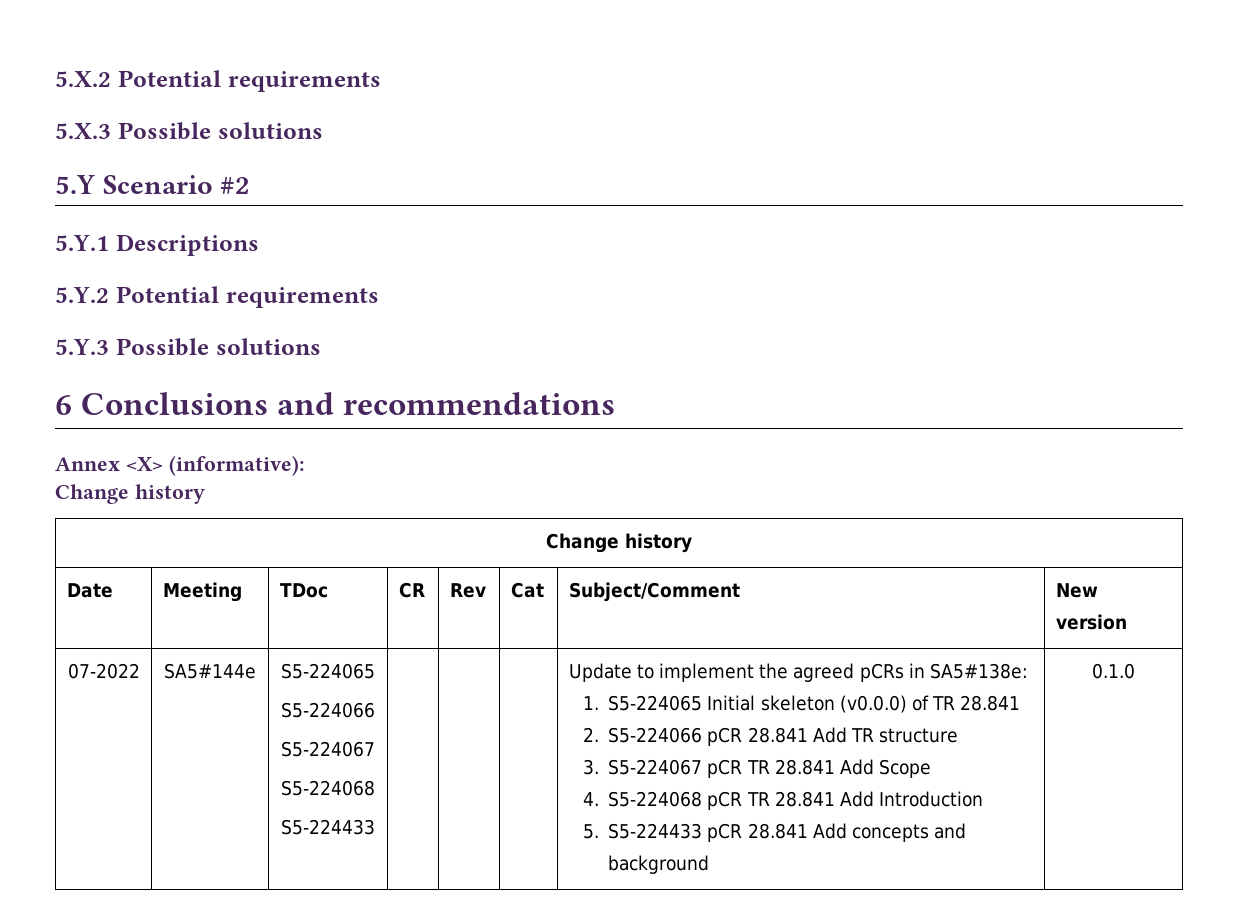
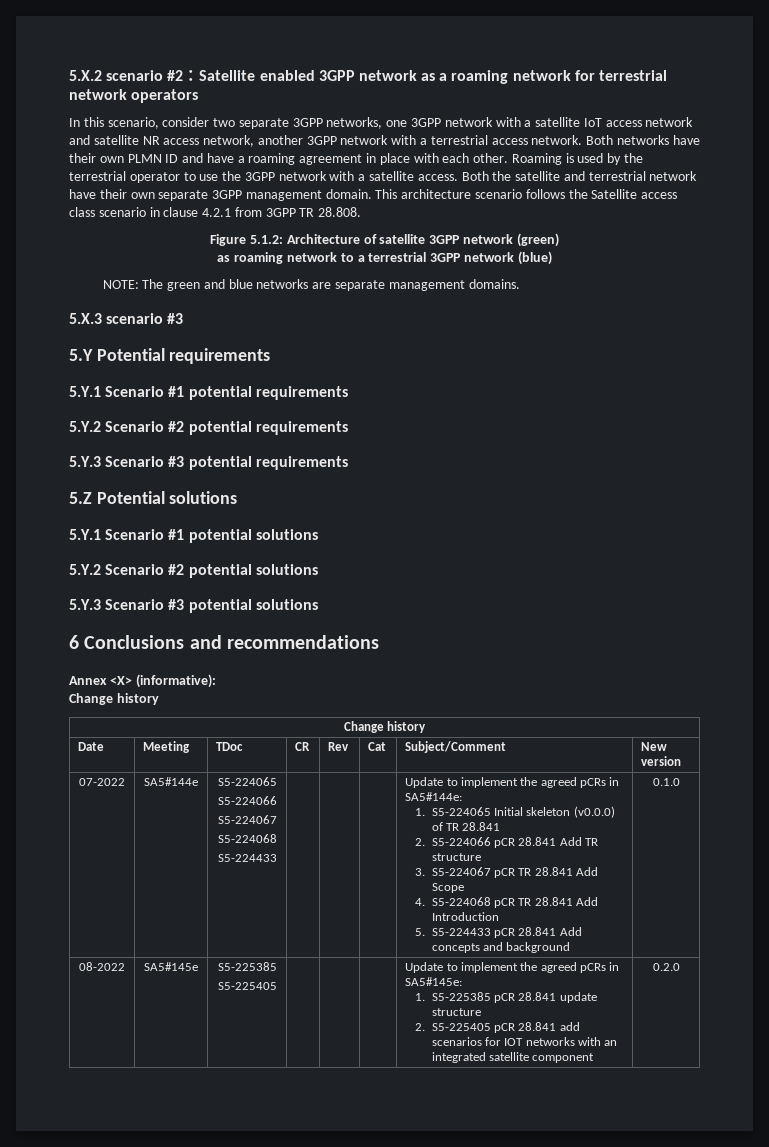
- 5.X.2 Potential requirements
- 5.X.3 Possible solutions
- 5.Y Scenario #2
- 5.Y.1 Descriptions
- 5.Y.2 Potential requirements
- 5.Y.3 Possible solutions
+ 5.X.2 scenario #2：Satellite enabled 3GPP network as a roaming network for terrestrial network operators
+ In this scenario, consider two separate 3GPP networks, one 3GPP network with a satellite IoT access network and satellite NR access network, another 3GPP network with a terrestrial access network. Both networks have their own PLMN ID and have a roaming agreement in place with each other. Roaming is used by the terrestrial operator to use the 3GPP network with a satellite access. Both the satellite and terrestrial network have their own separate 3GPP management domain. This architecture scenario follows the Satellite access class scenario in clause 4.2.1 from 3GPP TR 28.808.
+ Figure 5.1.2: Architecture of satellite 3GPP network (green)
+ as roaming network to a terrestrial 3GPP network (blue)
+ NOTE: The green and blue networks are separate management domains.
+ 5.X.3 scenario #3
+ 5.Y Potential requirements
+ 5.Y.1 Scenario #1 potential requirements
+ 5.Y.2 Scenario #2 potential requirements
+ 5.Y.3 Scenario #3 potential requirements
+ 5.Z Potential solutions
+ 5.Y.1 Scenario #1 potential solutions
+ 5.Y.2 Scenario #2 potential solutions
+ 5.Y.3 Scenario #3 potential solutions
- Update to implement the agreed pCRs in SA5#138e:
+ Update to implement the agreed pCRs in SA5#144e:
+ 08-2022 | SA5#145e | S5-225385
+ S5-225405 | | | | Update to implement the agreed pCRs in SA5#145e:
+ 1. S5-225385 pCR 28.841 update structure
+ 2. S5-225405 pCR 28.841 add scenarios for IOT networks with an integrated satellite component | 0.2.0

